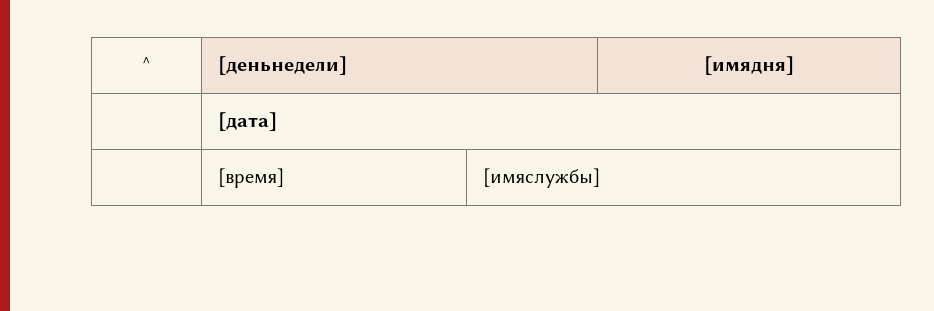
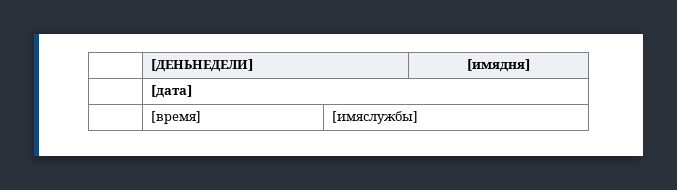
- ^ | [деньнедели] | [имядня]
+ | [ДЕНЬНЕДЕЛИ] | [имядня]

